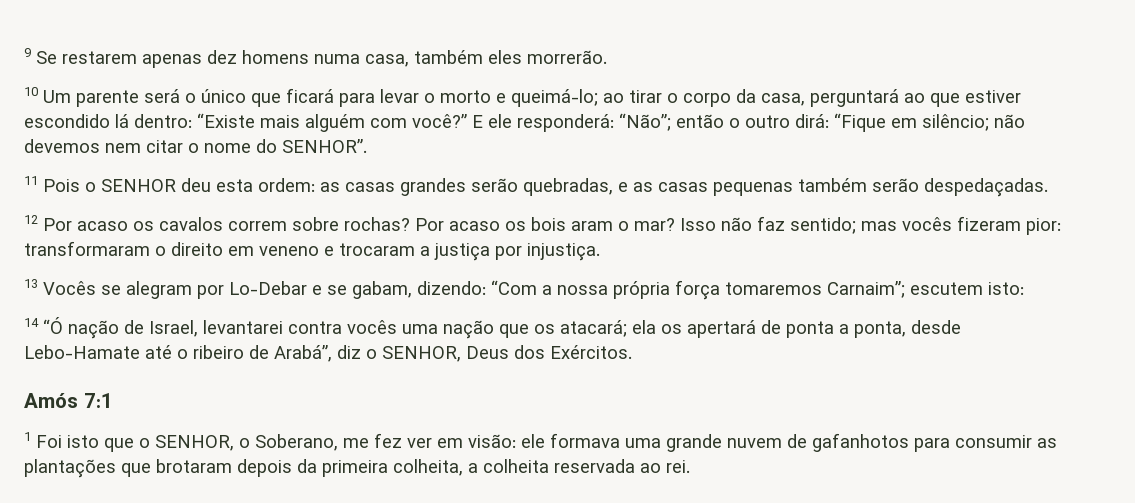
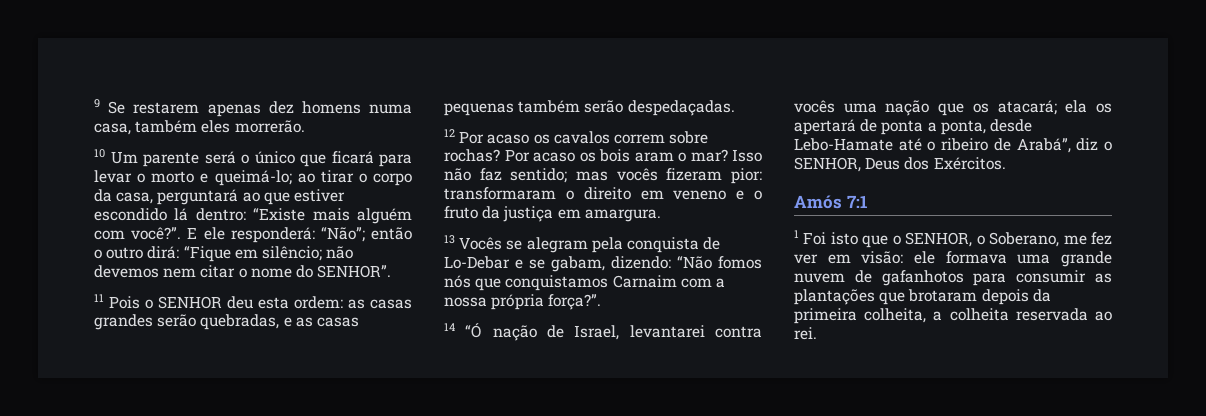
- 10 Um parente será o único que ficará para levar o morto e queimá-lo; ao tirar o corpo da casa, perguntará ao que estiver escondido lá dentro: “Existe mais alguém com você?”
+ 10 Um parente será o único que ficará para levar o morto e queimá-lo; ao tirar o corpo da casa, perguntará ao que estiver escondido lá dentro: “Existe mais alguém com você?”.
- Isso não faz sentido; mas vocês fizeram pior: transformaram o direito em veneno e trocaram a justiça por injustiça.
+ Isso não faz sentido; mas vocês fizeram pior: transformaram o direito em veneno e o fruto da justiça em amargura.
- 13 Vocês se alegram por Lo-Debar e se gabam, dizendo: “Com a nossa própria força tomaremos Carnaim”; escutem isto:
+ 13 Vocês se alegram pela conquista de Lo-Debar e se gabam, dizendo: “Não fomos nós que conquistamos Carnaim com a nossa própria força?”.

